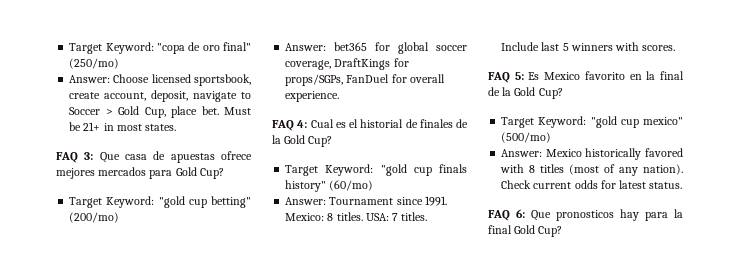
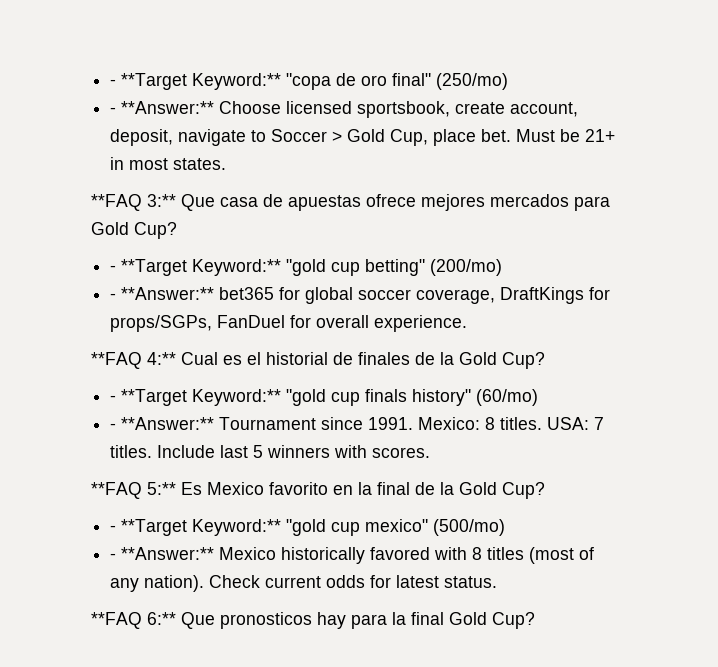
- Target Keyword: "copa de oro final" (250/mo)
+ - **Target Keyword:** "copa de oro final" (250/mo)
- Answer: Choose licensed sportsbook, create account, deposit, navigate to Soccer > Gold Cup, place bet.
+ - **Answer:** Choose licensed sportsbook, create account, deposit, navigate to Soccer > Gold Cup, place bet.
- FAQ 3: Que casa de apuestas ofrece mejores mercados para Gold Cup?
+ **FAQ 3:** Que casa de apuestas ofrece mejores mercados para Gold Cup?
- Target Keyword: "gold cup betting" (200/mo)
+ - **Target Keyword:** "gold cup betting" (200/mo)
- Answer: bet365 for global soccer coverage, DraftKings for props/SGPs, FanDuel for overall experience.
+ - **Answer:** bet365 for global soccer coverage, DraftKings for props/SGPs, FanDuel for overall experience.
- FAQ 4: Cual es el historial de finales de la Gold Cup?
+ **FAQ 4:** Cual es el historial de finales de la Gold Cup?
- Target Keyword: "gold cup finals history" (60/mo)
+ - **Target Keyword:** "gold cup finals history" (60/mo)
- Answer: Tournament since 1991.
+ - **Answer:** Tournament since 1991.
- FAQ 5: Es Mexico favorito en la final de la Gold Cup?
+ **FAQ 5:** Es Mexico favorito en la final de la Gold Cup?
- Target Keyword: "gold cup mexico" (500/mo)
+ - **Target Keyword:** "gold cup mexico" (500/mo)
- Answer: Mexico historically favored with 8 titles (most of any nation).
+ - **Answer:** Mexico historically favored with 8 titles (most of any nation).
- FAQ 6: Que pronosticos hay para la final Gold Cup?
+ **FAQ 6:** Que pronosticos hay para la final Gold Cup?

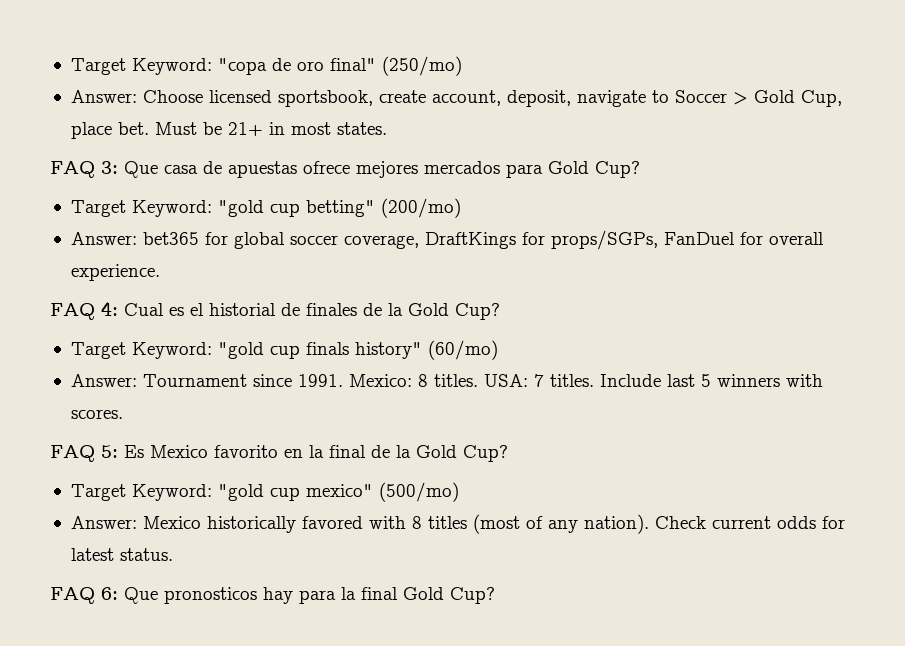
- - **Target Keyword:** "copa de oro final" (250/mo)
+ Target Keyword: "copa de oro final" (250/mo)
- - **Answer:** Choose licensed sportsbook, create account, deposit, navigate to Soccer > Gold Cup, place bet.
+ Answer: Choose licensed sportsbook, create account, deposit, navigate to Soccer > Gold Cup, place bet.
- **FAQ 3:** Que casa de apuestas ofrece mejores mercados para Gold Cup?
+ FAQ 3: Que casa de apuestas ofrece mejores mercados para Gold Cup?
- - **Target Keyword:** "gold cup betting" (200/mo)
+ Target Keyword: "gold cup betting" (200/mo)
- - **Answer:** bet365 for global soccer coverage, DraftKings for props/SGPs, FanDuel for overall experience.
+ Answer: bet365 for global soccer coverage, DraftKings for props/SGPs, FanDuel for overall experience.
- **FAQ 4:** Cual es el historial de finales de la Gold Cup?
+ FAQ 4: Cual es el historial de finales de la Gold Cup?
- - **Target Keyword:** "gold cup finals history" (60/mo)
+ Target Keyword: "gold cup finals history" (60/mo)
- - **Answer:** Tournament since 1991.
+ Answer: Tournament since 1991.
- **FAQ 5:** Es Mexico favorito en la final de la Gold Cup?
+ FAQ 5: Es Mexico favorito en la final de la Gold Cup?
- - **Target Keyword:** "gold cup mexico" (500/mo)
+ Target Keyword: "gold cup mexico" (500/mo)
- - **Answer:** Mexico historically favored with 8 titles (most of any nation).
+ Answer: Mexico historically favored with 8 titles (most of any nation).
- **FAQ 6:** Que pronosticos hay para la final Gold Cup?
+ FAQ 6: Que pronosticos hay para la final Gold Cup?

